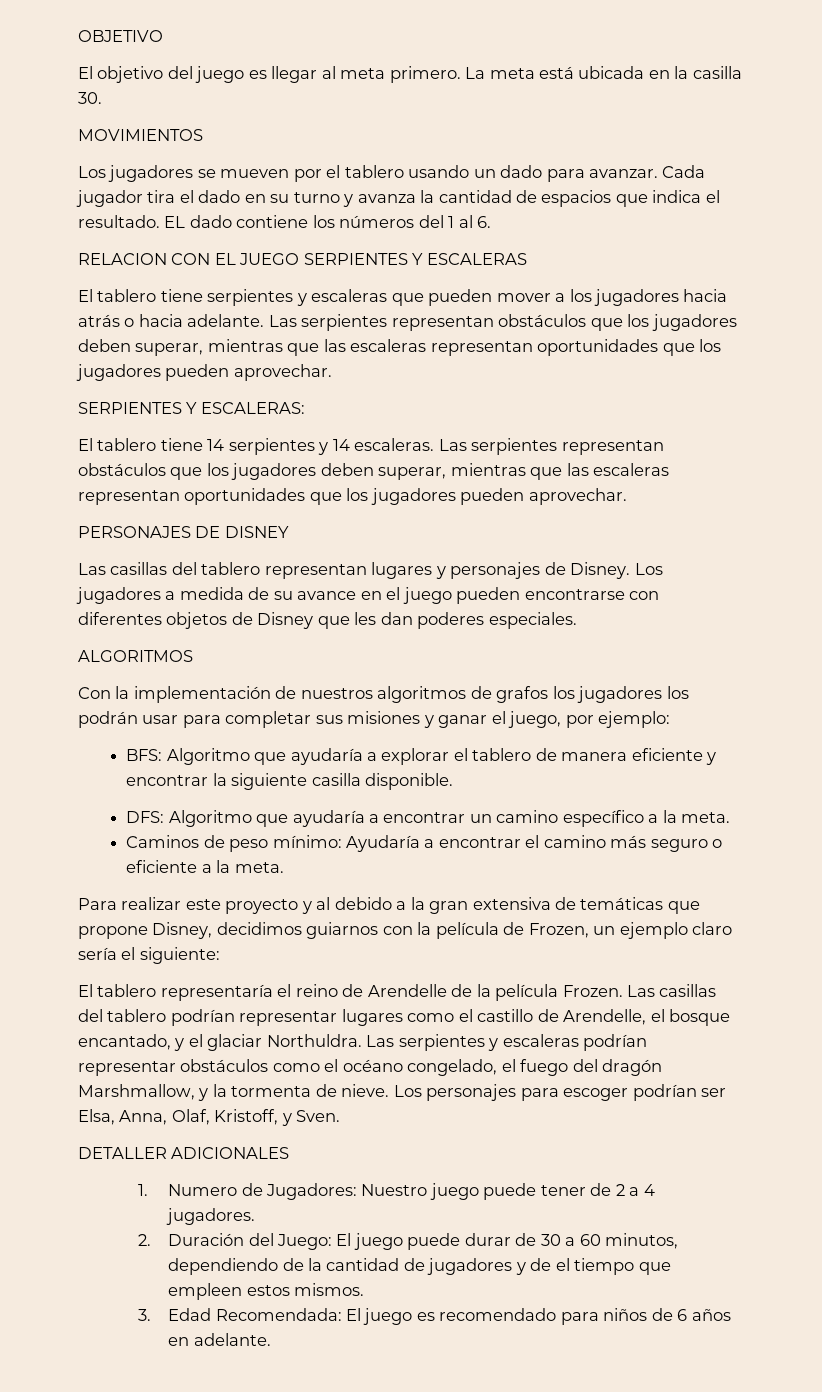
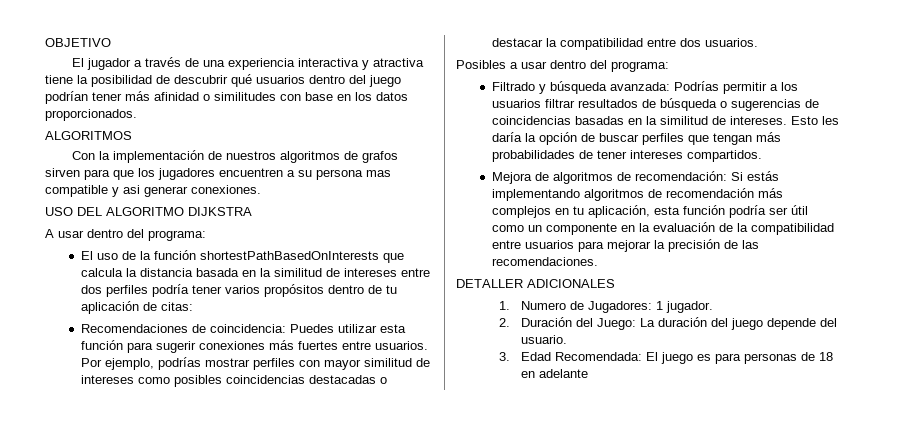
- El objetivo del juego es llegar al meta primero. La meta está ubicada en la casilla 30.
- MOVIMIENTOS
- Los jugadores se mueven por el tablero usando un dado para avanzar. Cada jugador tira el dado en su turno y avanza la cantidad de espacios que indica el resultado. EL dado contiene los números del 1 al 6.
- RELACION CON EL JUEGO SERPIENTES Y ESCALERAS
- El tablero tiene serpientes y escaleras que pueden mover a los jugadores hacia atrás o hacia adelante. Las serpientes representan obstáculos que los jugadores deben superar, mientras que las escaleras representan oportunidades que los jugadores pueden aprovechar.
- SERPIENTES Y ESCALERAS:
- El tablero tiene 14 serpientes y 14 escaleras. Las serpientes representan obstáculos que los jugadores deben superar, mientras que las escaleras representan oportunidades que los jugadores pueden aprovechar.
- PERSONAJES DE DISNEY
- Las casillas del tablero representan lugares y personajes de Disney. Los jugadores a medida de su avance en el juego pueden encontrarse con diferentes objetos de Disney que les dan poderes especiales.
+ El jugador a través de una experiencia interactiva y atractiva tiene la posibilidad de descubrir qué usuarios dentro del juego podrían tener más afinidad o similitudes con base en los datos proporcionados.
- Con la implementación de nuestros algoritmos de grafos los jugadores los podrán usar para completar sus misiones y ganar el juego, por ejemplo:
- BFS: Algoritmo que ayudaría a explorar el tablero de manera eficiente y encontrar la siguiente casilla disponible.
- DFS: Algoritmo que ayudaría a encontrar un camino específico a la meta.
- Caminos de peso mínimo: Ayudaría a encontrar el camino más seguro o eficiente a la meta.
- Para realizar este proyecto y al debido a la gran extensiva de temáticas que propone Disney, decidimos guiarnos con la película de Frozen, un ejemplo claro sería el siguiente:
- El tablero representaría el reino de Arendelle de la película Frozen. Las casillas del tablero podrían representar lugares como el castillo de Arendelle, el bosque encantado, y el glaciar Northuldra. Las serpientes y escaleras podrían representar obstáculos como el océano congelado, el fuego del dragón Marshmallow, y la tormenta de nieve. Los personajes para escoger podrían ser Elsa, Anna, Olaf, Kristoff, y Sven.
+ Con la implementación de nuestros algoritmos de grafos sirven para que los jugadores encuentren a su persona mas compatible y asi generar conexiones.
+ USO DEL ALGORITMO DIJKSTRA
+ A usar dentro del programa:
+ El uso de la función shortestPathBasedOnInterests que calcula la distancia basada en la similitud de intereses entre dos perfiles podría tener varios propósitos dentro de tu aplicación de citas:
+ Recomendaciones de coincidencia: Puedes utilizar esta función para sugerir conexiones más fuertes entre usuarios. Por ejemplo, podrías mostrar perfiles con mayor similitud de intereses como posibles coincidencias destacadas o destacar la compatibilidad entre dos usuarios.
+ Posibles a usar dentro del programa:
+ Filtrado y búsqueda avanzada: Podrías permitir a los usuarios filtrar resultados de búsqueda o sugerencias de coincidencias basadas en la similitud de intereses. Esto les daría la opción de buscar perfiles que tengan más probabilidades de tener intereses compartidos.
+ Mejora de algoritmos de recomendación: Si estás implementando algoritmos de recomendación más complejos en tu aplicación, esta función podría ser útil como un componente en la evaluación de la compatibilidad entre usuarios para mejorar la precisión de las recomendaciones.
- 1. Numero de Jugadores: Nuestro juego puede tener de 2 a 4 jugadores.
- 2. Duración del Juego: El juego puede durar de 30 a 60 minutos, dependiendo de la cantidad de jugadores y de el tiempo que empleen estos mismos.
+ 1. Numero de Jugadores: 1 jugador.
+ 2. Duración del Juego: La duración del juego depende del usuario.
- 3. Edad Recomendada: El juego es recomendado para niños de 6 años en adelante.
+ 3. Edad Recomendada: El juego es para personas de 18 en adelante

